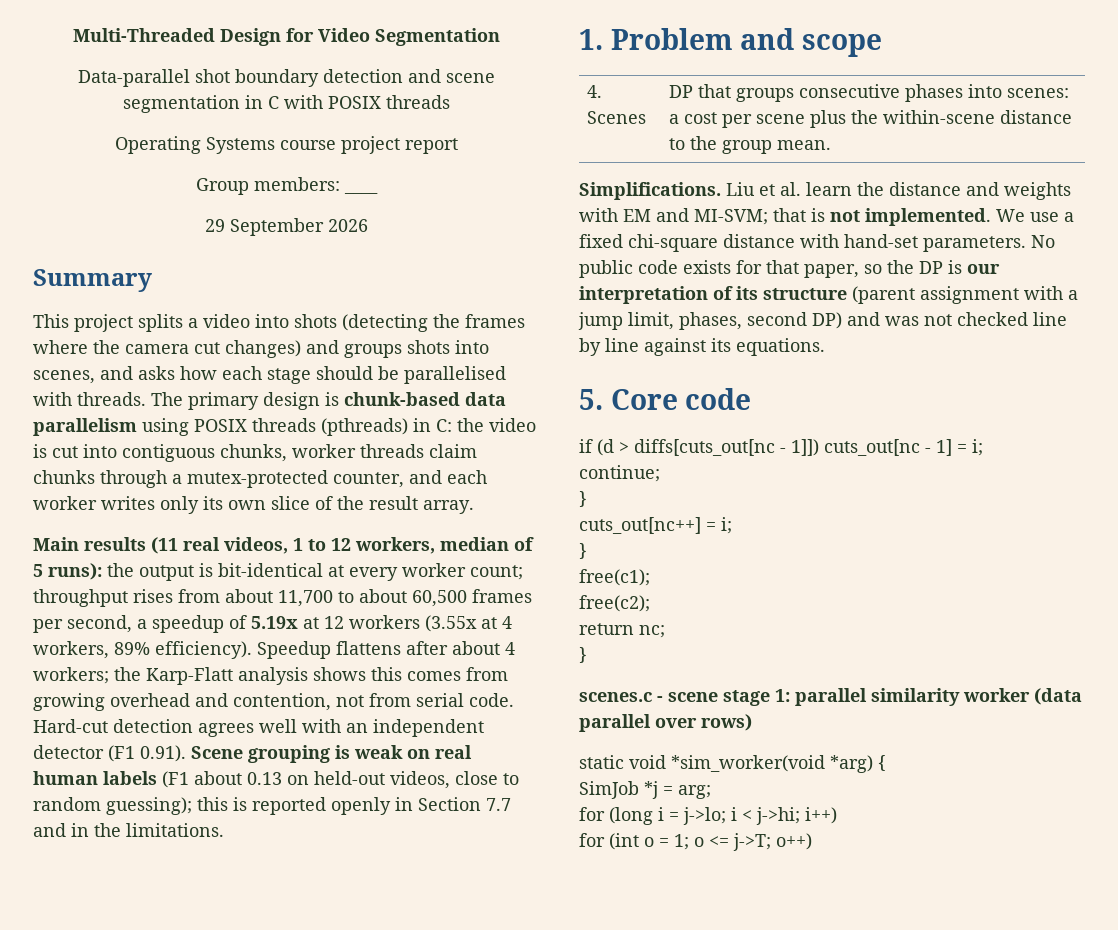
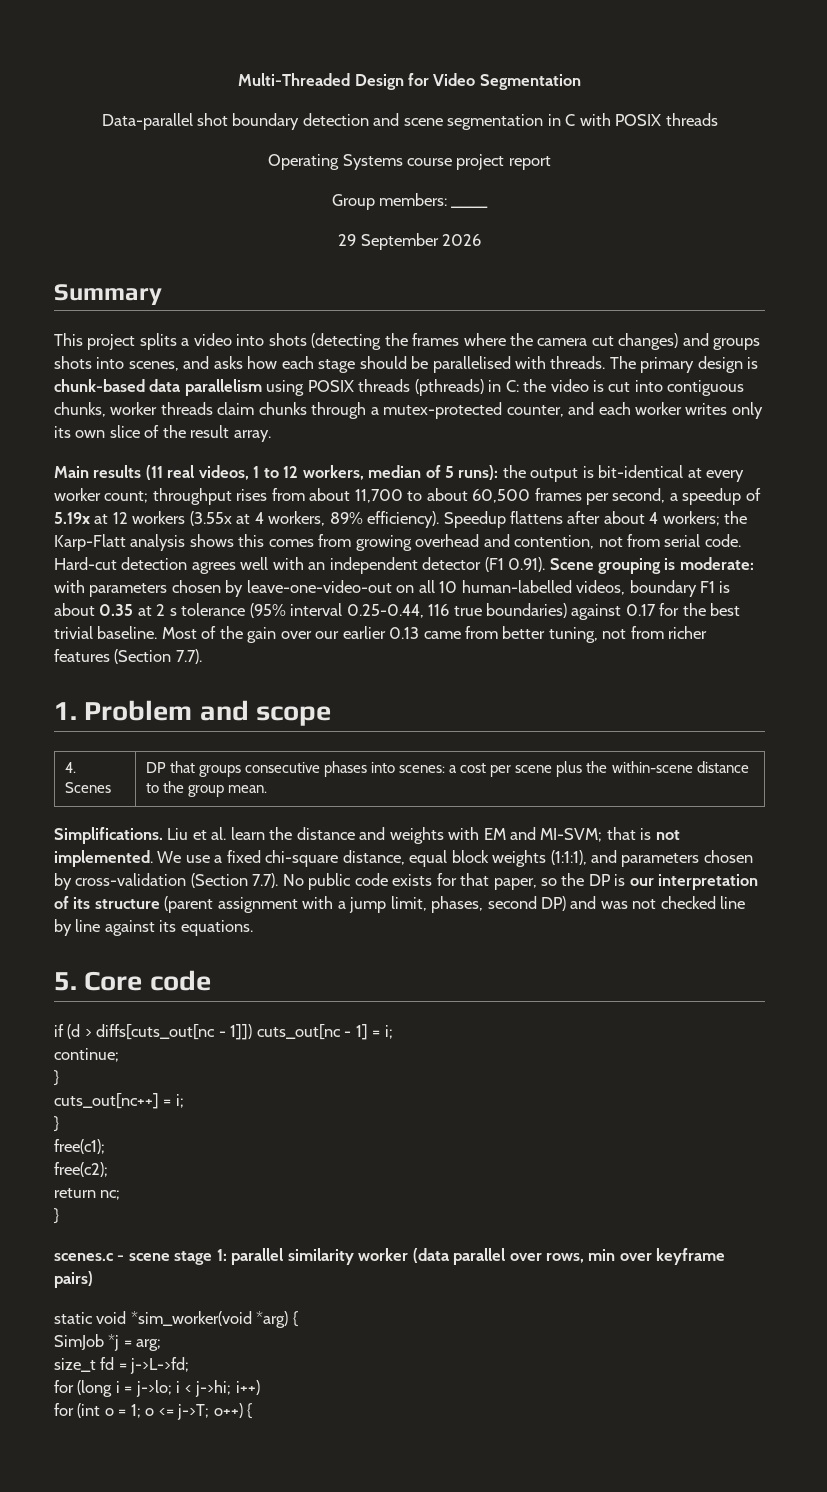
- Hard-cut detection agrees well with an independent detector (F1 0.91). Scene grouping is weak on real human labels (F1 about 0.13 on held-out videos, close to random guessing); this is reported openly in Section 7.7 and in the limitations.
+ Hard-cut detection agrees well with an independent detector (F1 0.91). Scene grouping is moderate: with parameters chosen by leave-one-video-out on all 10 human-labelled videos, boundary F1 is about 0.35 at 2 s tolerance (95% interval 0.25-0.44, 116 true boundaries) against 0.17 for the best trivial baseline. Most of the gain over our earlier 0.13 came from better tuning, not from richer features (Section 7.7).
- We use a fixed chi-square distance with hand-set parameters. No public code exists for that paper, so the DP is our interpretation of its structure (parent assignment with a jump limit, phases, second DP) and was not checked line by line against its equations.
+ We use a fixed chi-square distance, equal block weights (1:1:1), and parameters chosen by cross-validation (Section 7.7). No public code exists for that paper, so the DP is our interpretation of its structure (parent assignment with a jump limit, phases, second DP) and was not checked line by line against its equations.
- scenes.c - scene stage 1: parallel similarity worker (data parallel over rows)
+ scenes.c - scene stage 1: parallel similarity worker (data parallel over rows, min over keyframe pairs)
+ size_t fd = j->L->fd;
- for (int o = 1; o <= j->T; o++)
+ for (int o = 1; o <= j->T; o++) {

